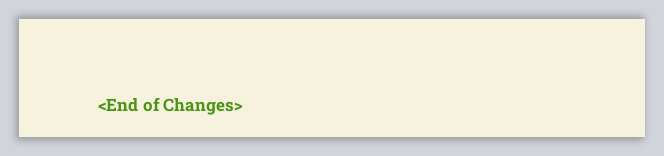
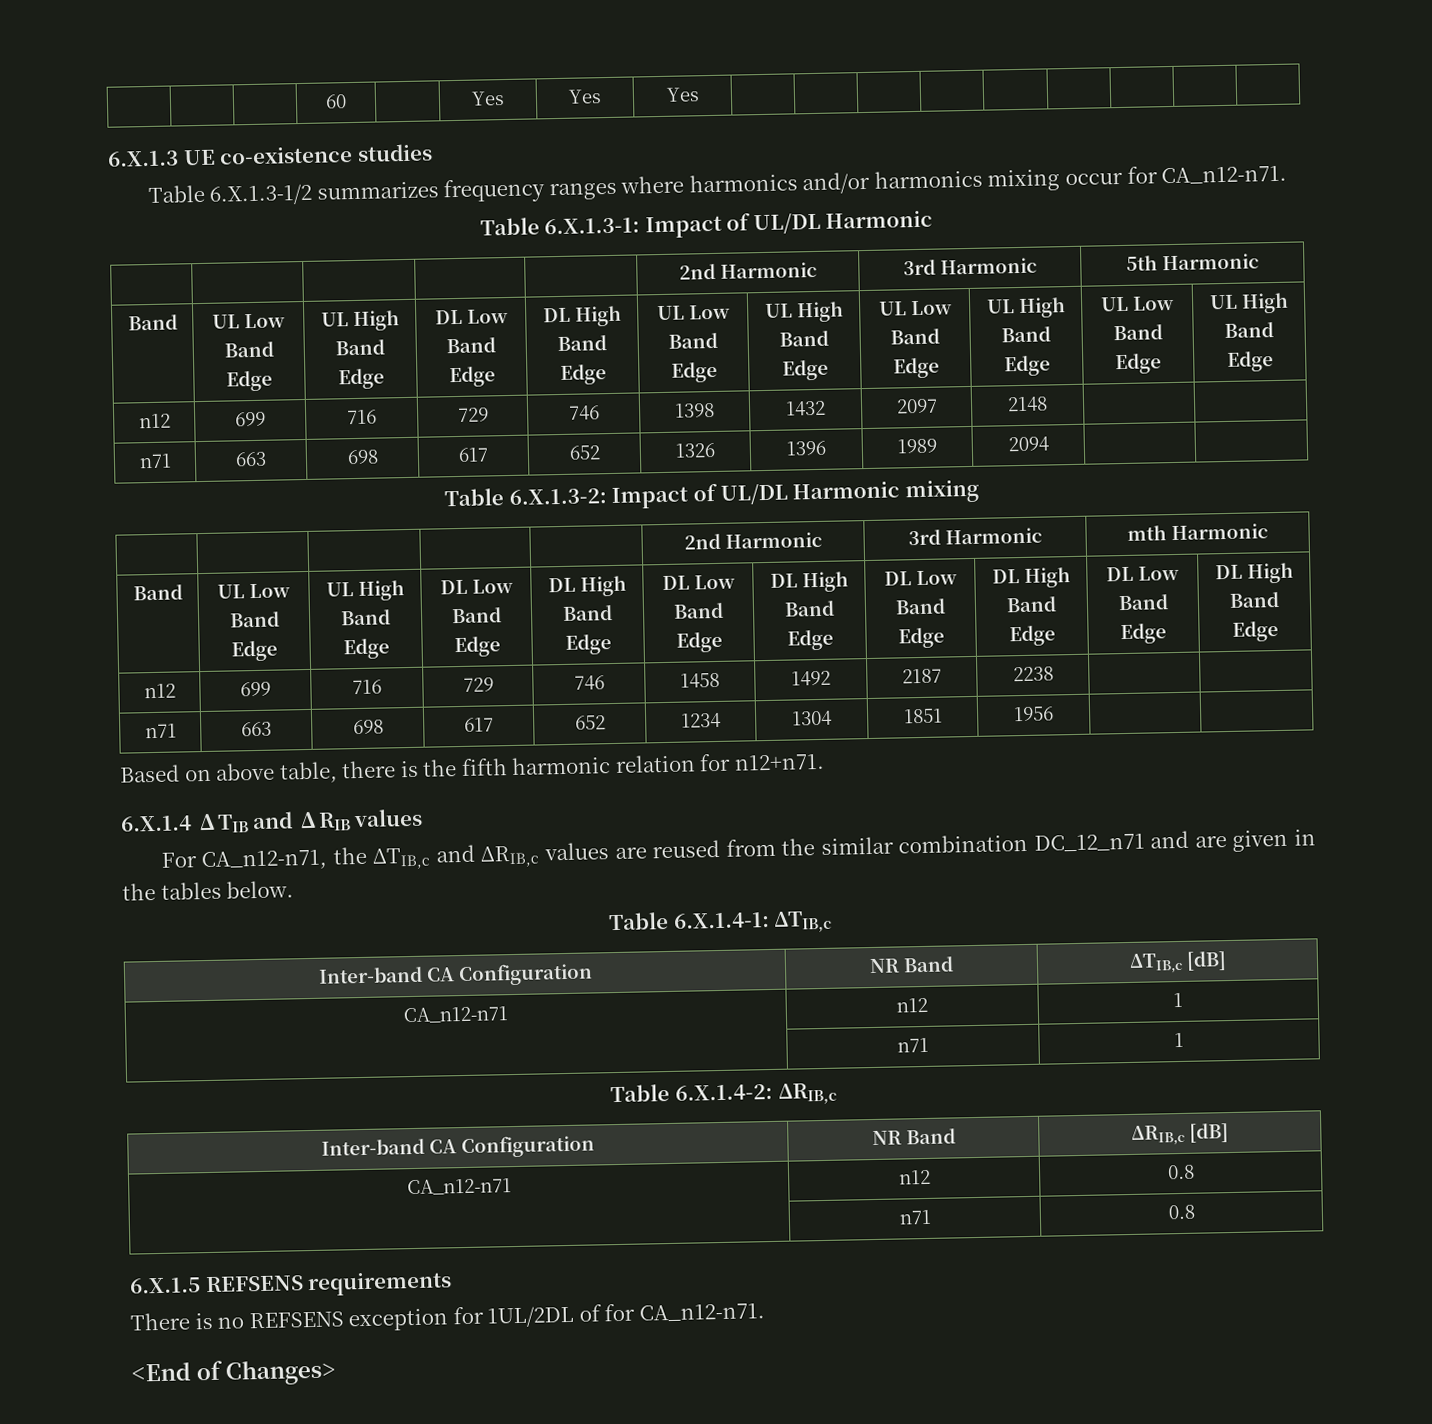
+ | | | 60 | | Yes | Yes | Yes | | | | | | | | |
+ 6.X.1.3 UE co-existence studies
+ Table 6.X.1.3-1/2 summarizes frequency ranges where harmonics and/or harmonics mixing occur for CA_n12-n71.
+ Table 6.X.1.3-1: Impact of UL/DL Harmonic
+ | | | | | 2nd Harmonic | 3rd Harmonic | 5th Harmonic
+ Band | UL Low Band Edge | UL High Band Edge | DL Low Band Edge | DL High Band Edge | UL Low Band Edge | UL High Band Edge | UL Low Band Edge | UL High Band Edge | UL Low Band Edge | UL High Band Edge
+ n12 | 699 | 716 | 729 | 746 | 1398 | 1432 | 2097 | 2148 | |
+ n71 | 663 | 698 | 617 | 652 | 1326 | 1396 | 1989 | 2094 | |
+ Table 6.X.1.3-2: Impact of UL/DL Harmonic mixing
+ | | | | | 2nd Harmonic | 3rd Harmonic | mth Harmonic
+ Band | UL Low Band Edge | UL High Band Edge | DL Low Band Edge | DL High Band Edge | DL Low Band Edge | DL High Band Edge | DL Low Band Edge | DL High Band Edge | DL Low Band Edge | DL High Band Edge
+ n12 | 699 | 716 | 729 | 746 | 1458 | 1492 | 2187 | 2238 | |
+ n71 | 663 | 698 | 617 | 652 | 1234 | 1304 | 1851 | 1956 | |
+ Based on above table, there is the fifth harmonic relation for n12+n71.
+ 6.X.1.4 ∆TIB and ∆RIB values
+ For CA_n12-n71, the ΔTIB,c and ΔRIB,c values are reused from the similar combination DC_12_n71 and are given in the tables below.
+ Table 6.X.1.4-1: ΔTIB,c
+ Inter-band CA Configuration | NR Band | ΔTIB,c [dB]
+ CA_n12-n71 | n12 | 1
+ | n71 | 1
+ Table 6.X.1.4-2: ΔRIB,c
+ Inter-band CA Configuration | NR Band | ΔRIB,c [dB]
+ CA_n12-n71 | n12 | 0.8
+ | n71 | 0.8
+ 6.X.1.5 REFSENS requirements
+ There is no REFSENS exception for 1UL/2DL of for CA_n12-n71.

